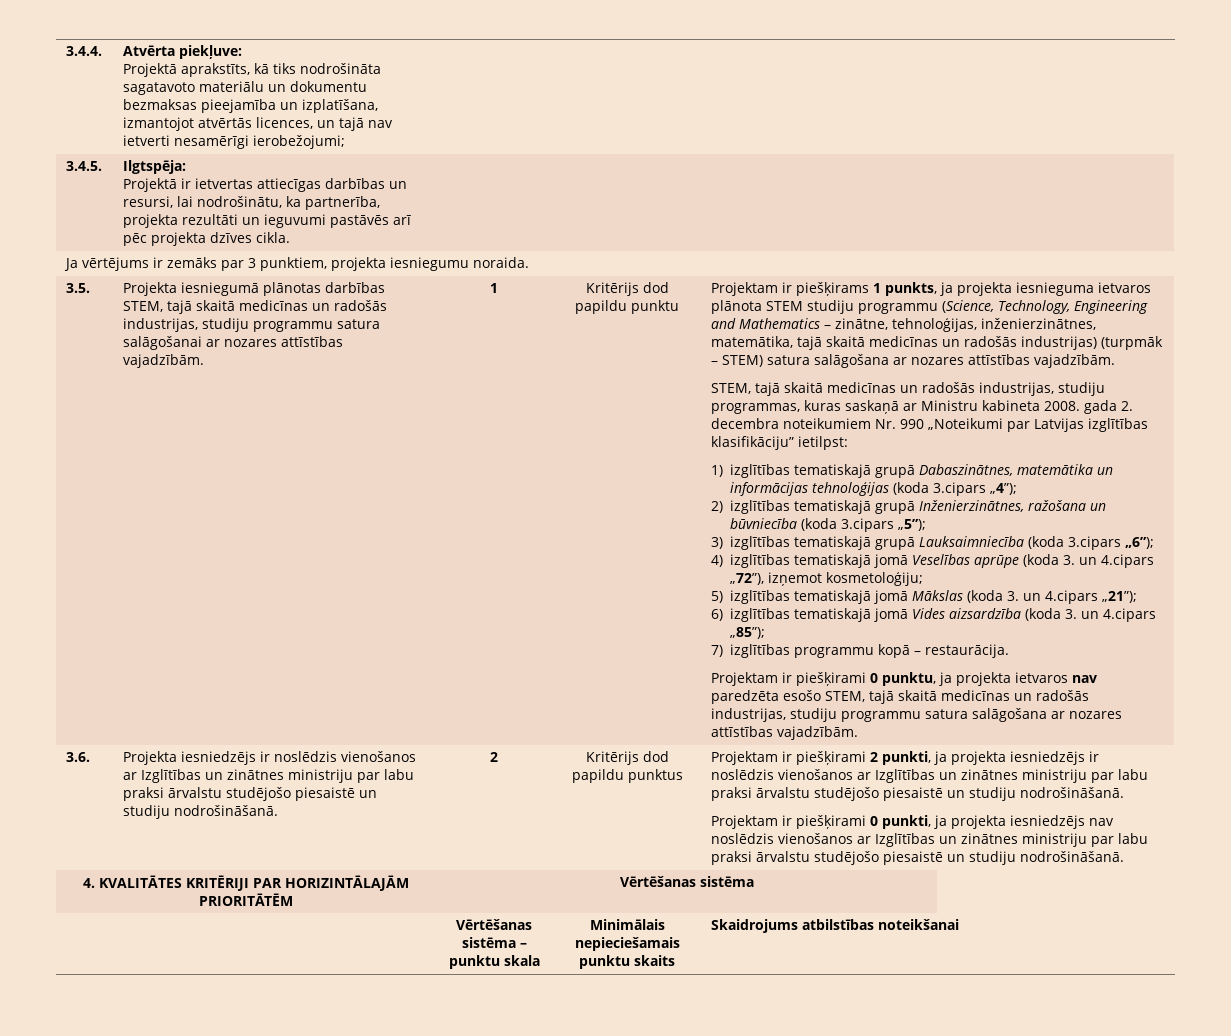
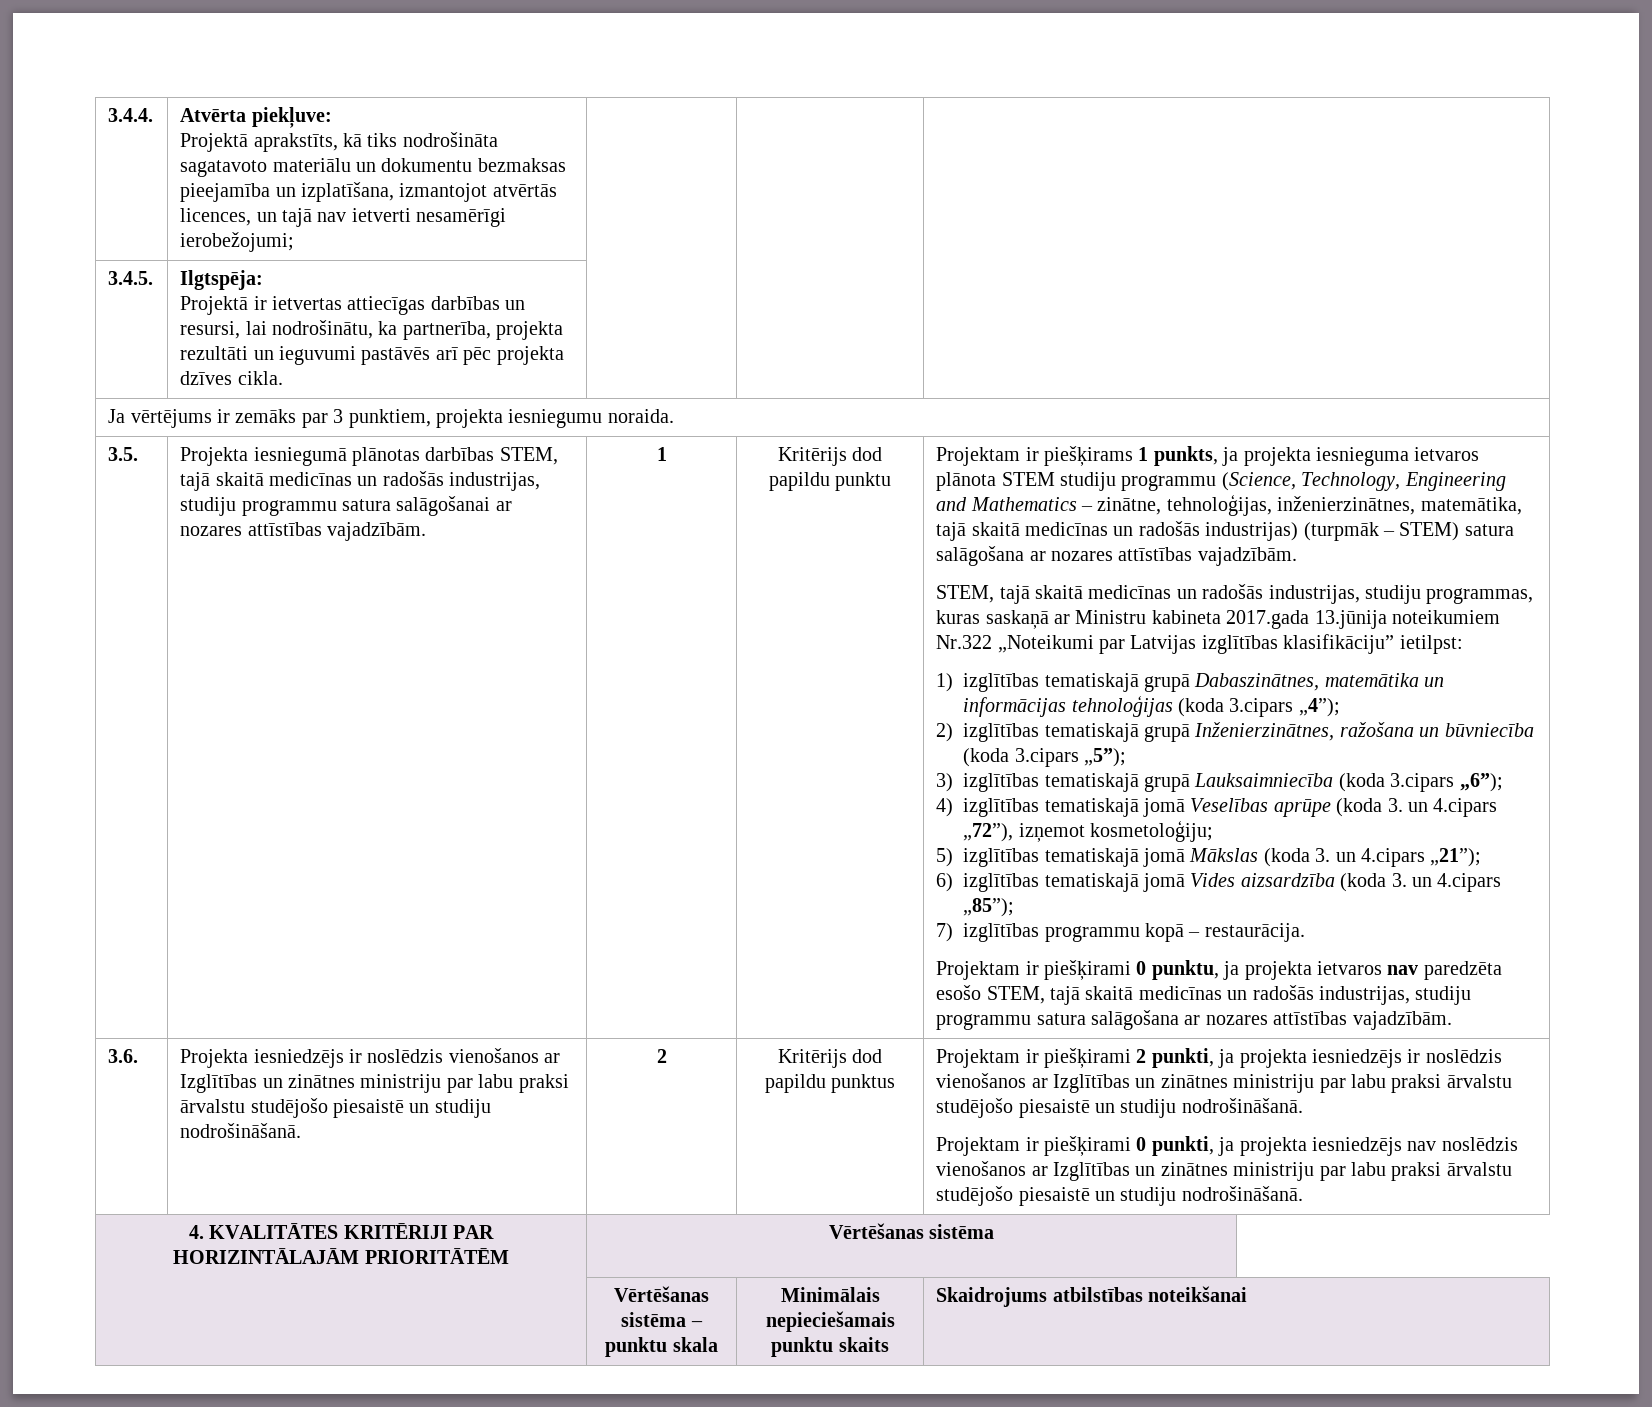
- STEM, tajā skaitā medicīnas un radošās industrijas, studiju programmas, kuras saskaņā ar Ministru kabineta 2008. gada 2. decembra noteikumiem Nr. 990 „Noteikumi par Latvijas izglītības klasifikāciju” ietilpst:
+ STEM, tajā skaitā medicīnas un radošās industrijas, studiju programmas, kuras saskaņā ar Ministru kabineta 2017.gada 13.jūnija noteikumiem Nr.322 „Noteikumi par Latvijas izglītības klasifikāciju” ietilpst:

